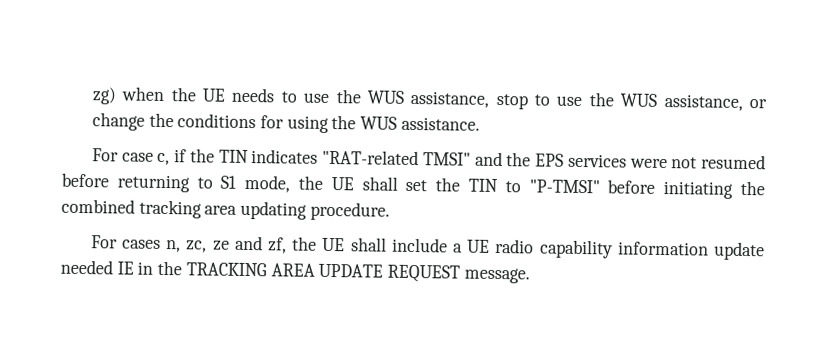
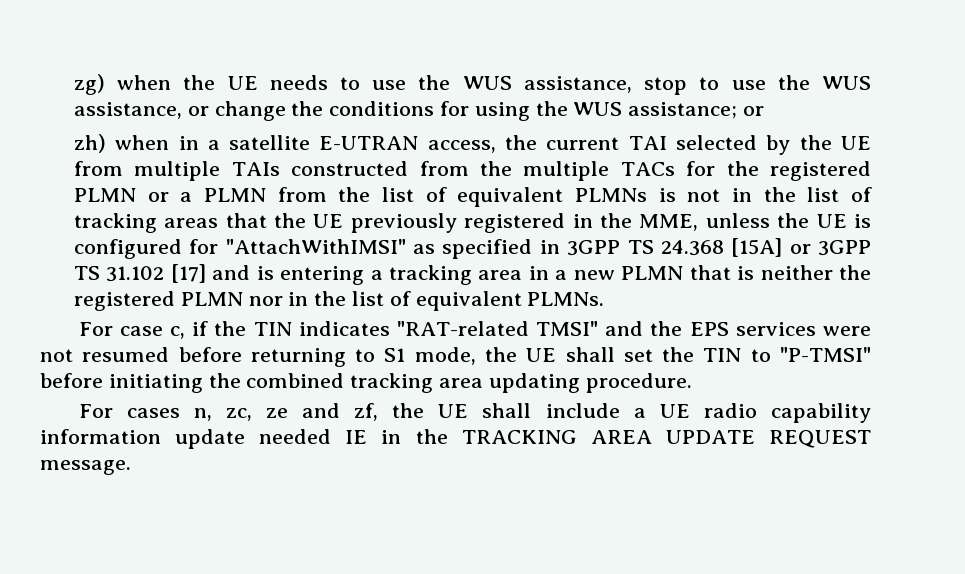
- zg) when the UE needs to use the WUS assistance, stop to use the WUS assistance, or change the conditions for using the WUS assistance.
+ zg) when the UE needs to use the WUS assistance, stop to use the WUS assistance, or change the conditions for using the WUS assistance; or
+ zh) when in a satellite E-UTRAN access, the current TAI selected by the UE from multiple TAIs constructed from the multiple TACs for the registered PLMN or a PLMN from the list of equivalent PLMNs is not in the list of tracking areas that the UE previously registered in the MME, unless the UE is configured for "AttachWithIMSI" as specified in 3GPP TS 24.368 [15A] or 3GPP TS 31.102 [17] and is entering a tracking area in a new PLMN that is neither the registered PLMN nor in the list of equivalent PLMNs.

